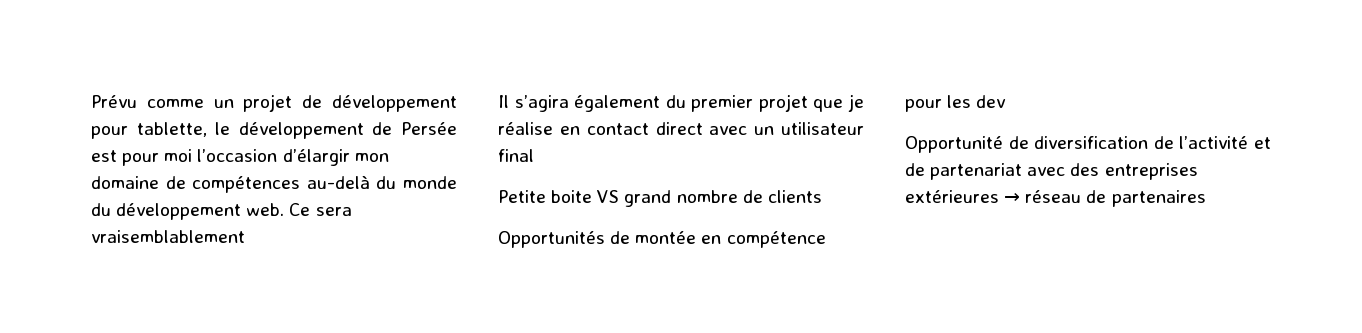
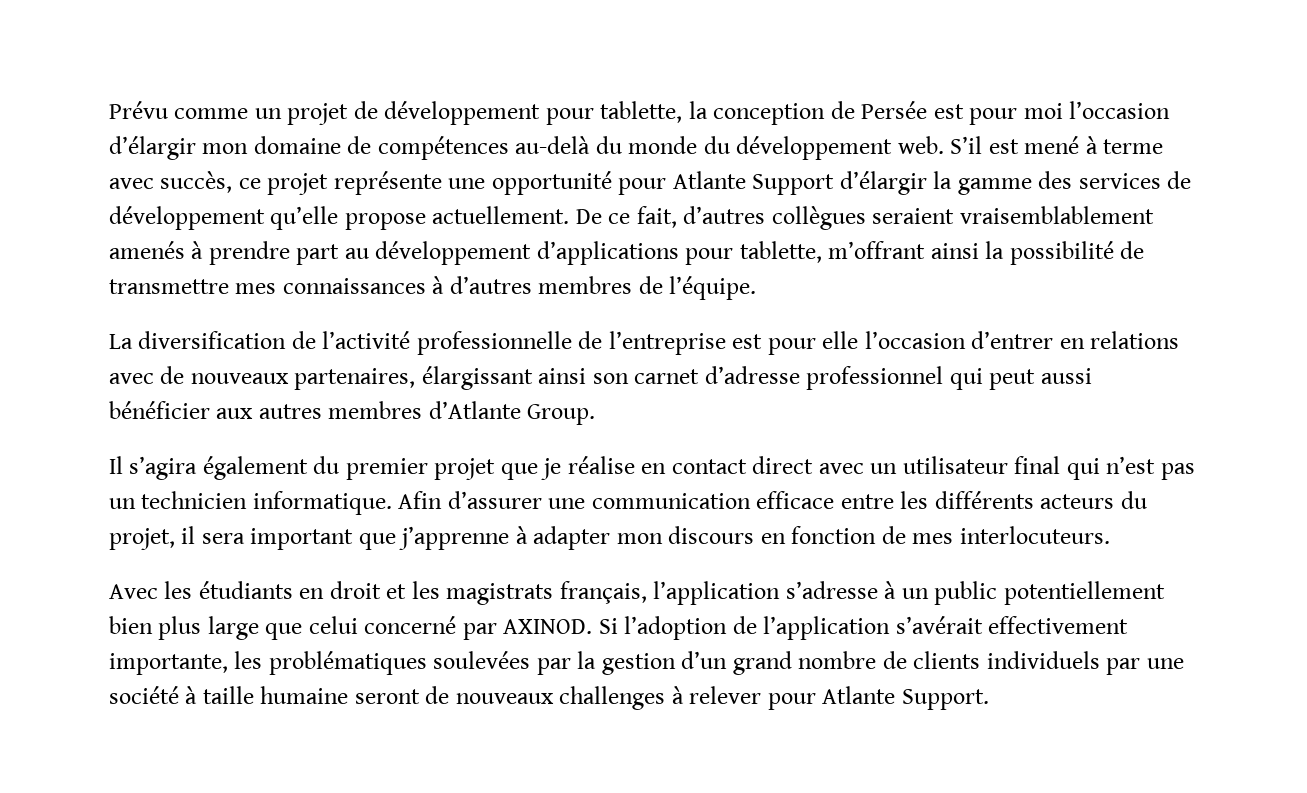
- Prévu comme un projet de développement pour tablette, le développement de Persée est pour moi l’occasion d’élargir mon domaine de compétences au-delà du monde du développement web.
+ Prévu comme un projet de développement pour tablette, la conception de Persée est pour moi l’occasion d’élargir mon domaine de compétences au-delà du monde du développement web.
- Ce sera vraisemblablement
+ S’il est mené à terme avec succès, ce projet représente une opportunité pour Atlante Support d’élargir la gamme des services de développement qu’elle propose actuellement. De ce fait, d’autres collègues seraient vraisemblablement amenés à prendre part au développement d’applications pour tablette, m’offrant ainsi la possibilité de transmettre mes connaissances à d’autres membres de l’équipe.
+ La diversification de l’activité professionnelle de l’entreprise est pour elle l’occasion d’entrer en relations avec de nouveaux partenaires, élargissant ainsi son carnet d’adresse professionnel qui peut aussi bénéficier aux autres membres d’Atlante Group.
- Il s’agira également du premier projet que je réalise en contact direct avec un utilisateur final
- Petite boite VS grand nombre de clients
- Opportunités de montée en compétence pour les dev
- Opportunité de diversification de l’activité et de partenariat avec des entreprises extérieures → réseau de partenaires
+ Il s’agira également du premier projet que je réalise en contact direct avec un utilisateur final qui n’est pas un technicien informatique. Afin d’assurer une communication efficace entre les différents acteurs du projet, il sera important que j’apprenne à adapter mon discours en fonction de mes interlocuteurs.
+ Avec les étudiants en droit et les magistrats français, l’application s’adresse à un public potentiellement bien plus large que celui concerné par AXINOD. Si l’adoption de l’application s’avérait effectivement importante, les problématiques soulevées par la gestion d’un grand nombre de clients individuels par une société à taille humaine seront de nouveaux challenges à relever pour Atlante Support.

